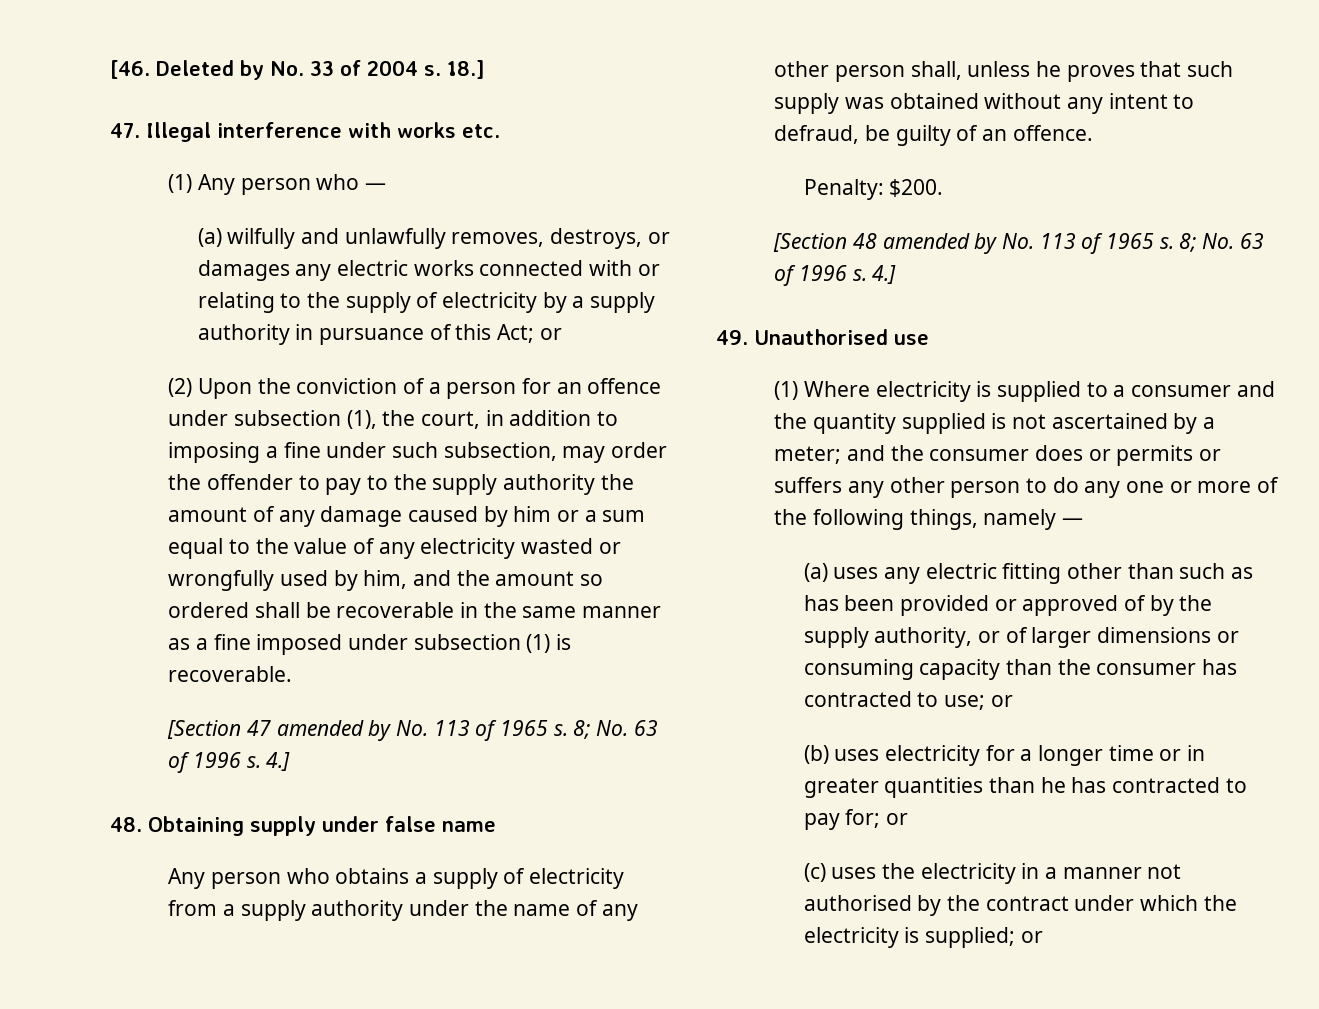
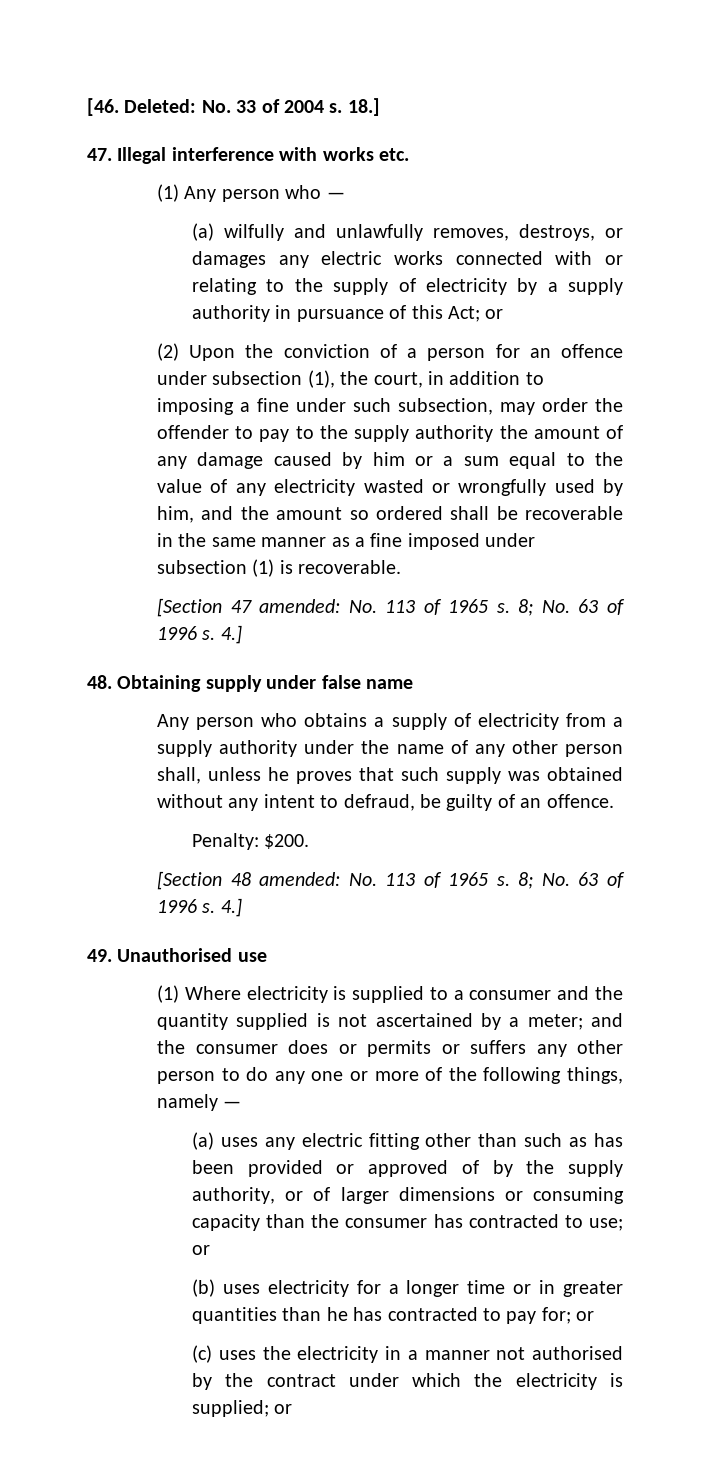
- [46. Deleted by No. 33 of 2004 s.
+ [46. Deleted: No. 33 of 2004 s.
- [Section 47 amended by No. 113 of 1965 s.
+ [Section 47 amended: No. 113 of 1965 s.
- [Section 48 amended by No. 113 of 1965 s.
+ [Section 48 amended: No. 113 of 1965 s.

